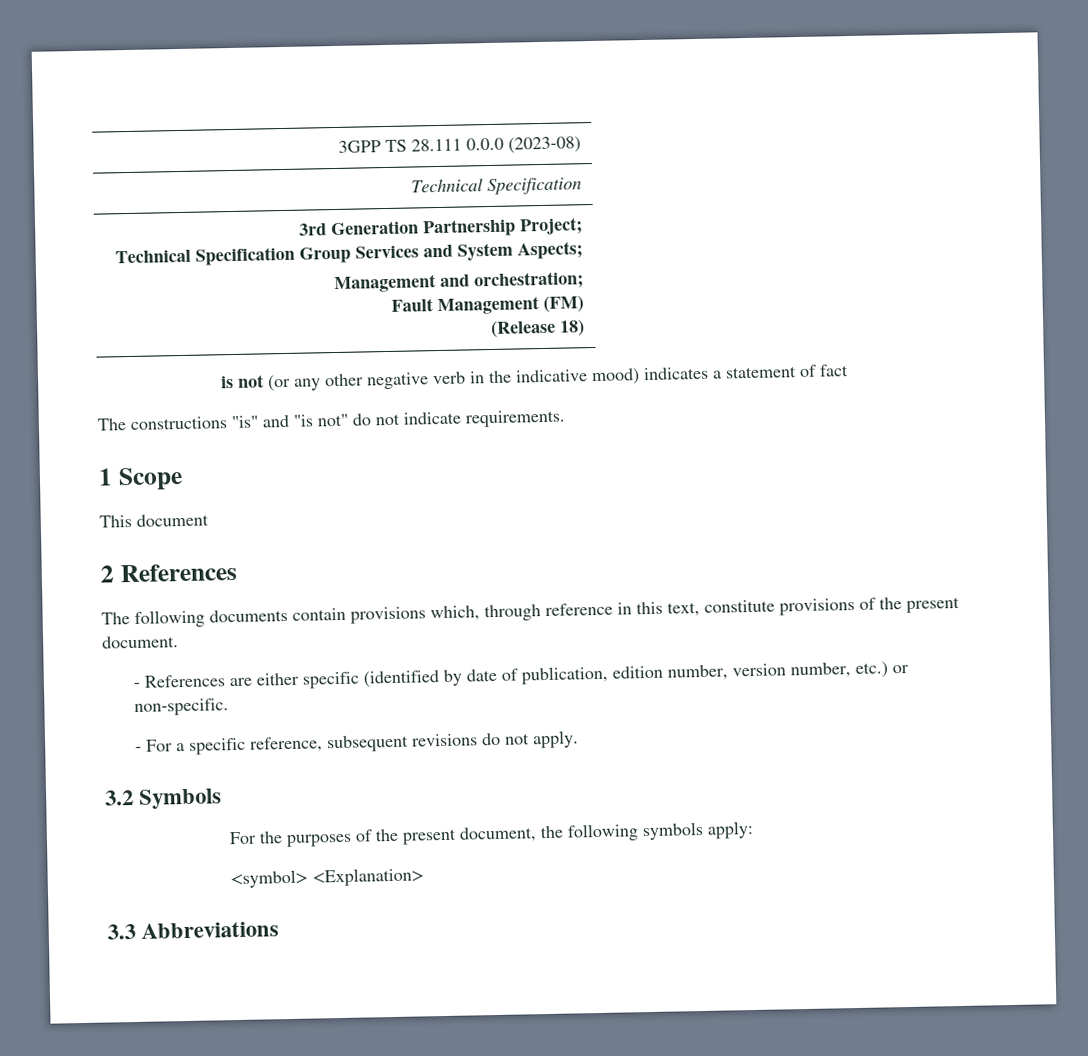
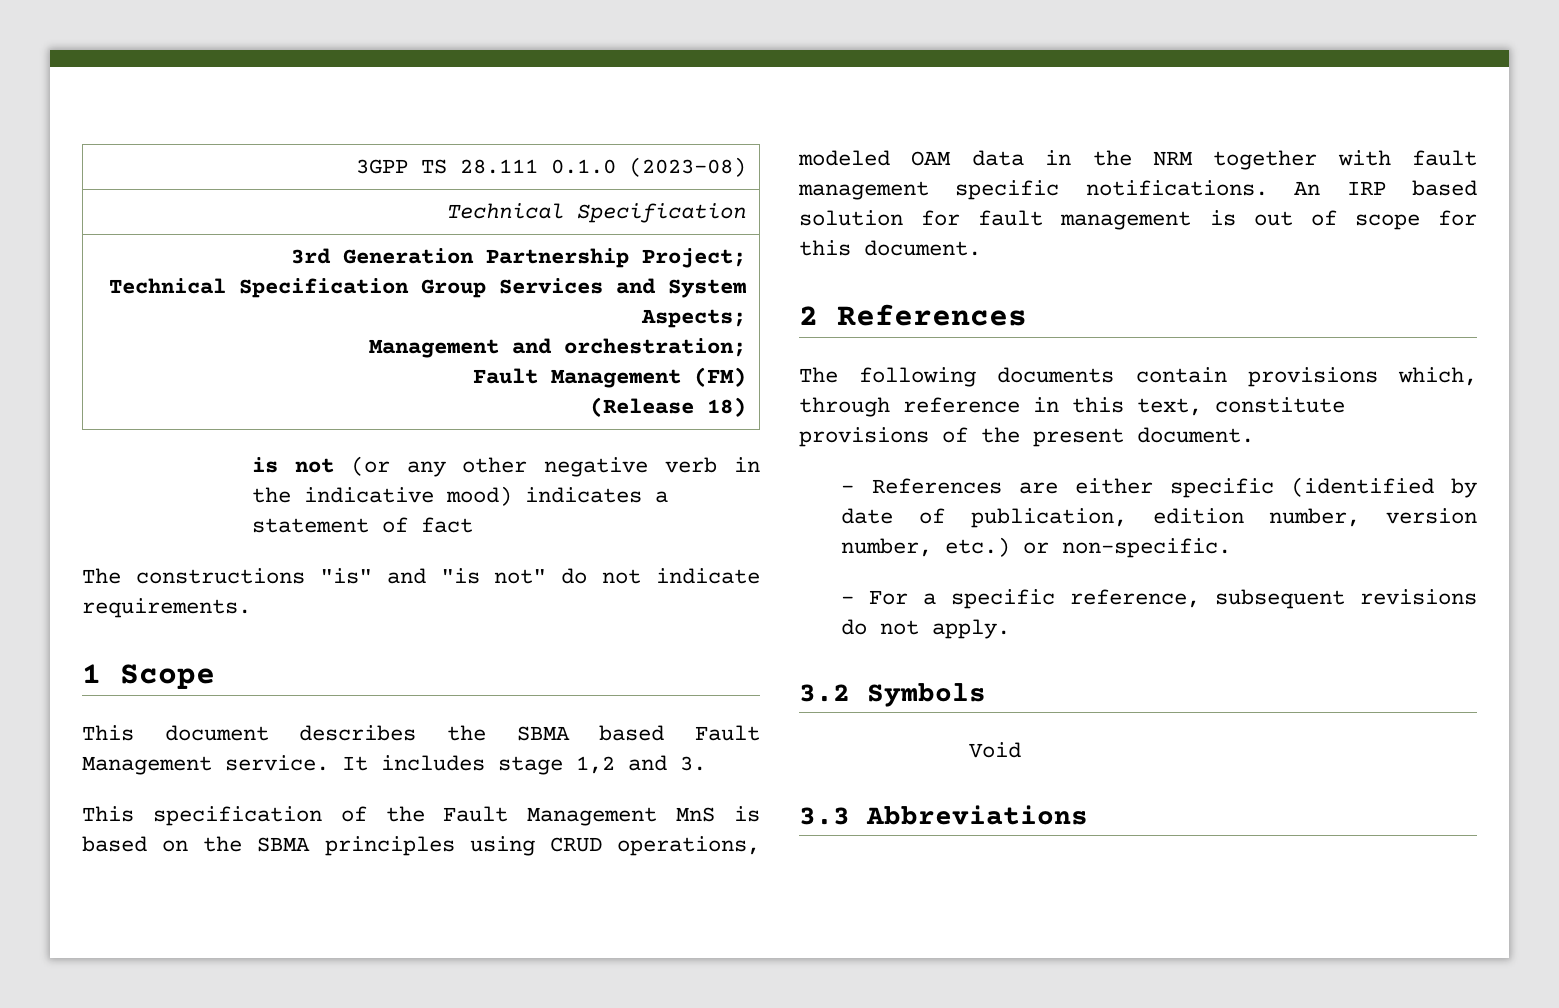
- 3GPP TS 28.111 0.0.0 (2023-08)
+ 3GPP TS 28.111 0.1.0 (2023-08)
- This document
+ This document describes the SBMA based Fault Management service. It includes stage 1,2 and 3.
+ This specification of the Fault Management MnS is based on the SBMA principles using CRUD operations, modeled OAM data in the NRM together with fault management specific notifications. An IRP based solution for fault management is out of scope for this document.
- For the purposes of the present document, the following symbols apply:
- <symbol> <Explanation>
+ Void

